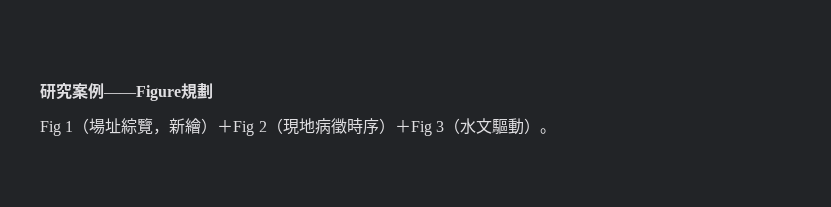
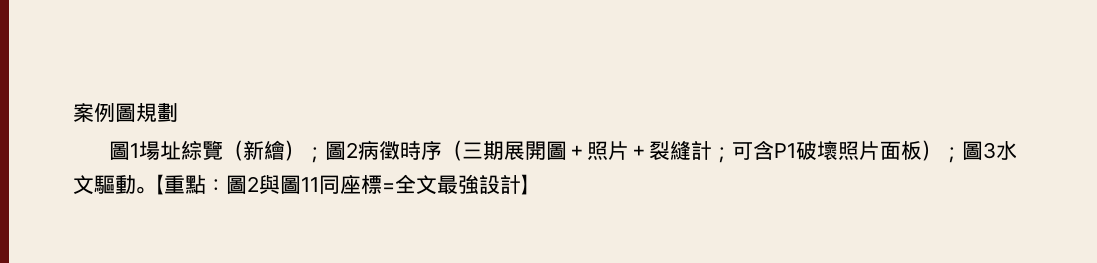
- 研究案例——Figure規劃
- Fig 1（場址綜覽，新繪）＋Fig 2（現地病徵時序）＋Fig 3（水文驅動）。
+ 案例圖規劃
+ 圖1場址綜覽（新繪）；圖2病徵時序（三期展開圖＋照片＋裂縫計；可含P1破壞照片面板）；圖3水文驅動。【重點：圖2與圖11同座標=全文最強設計】

